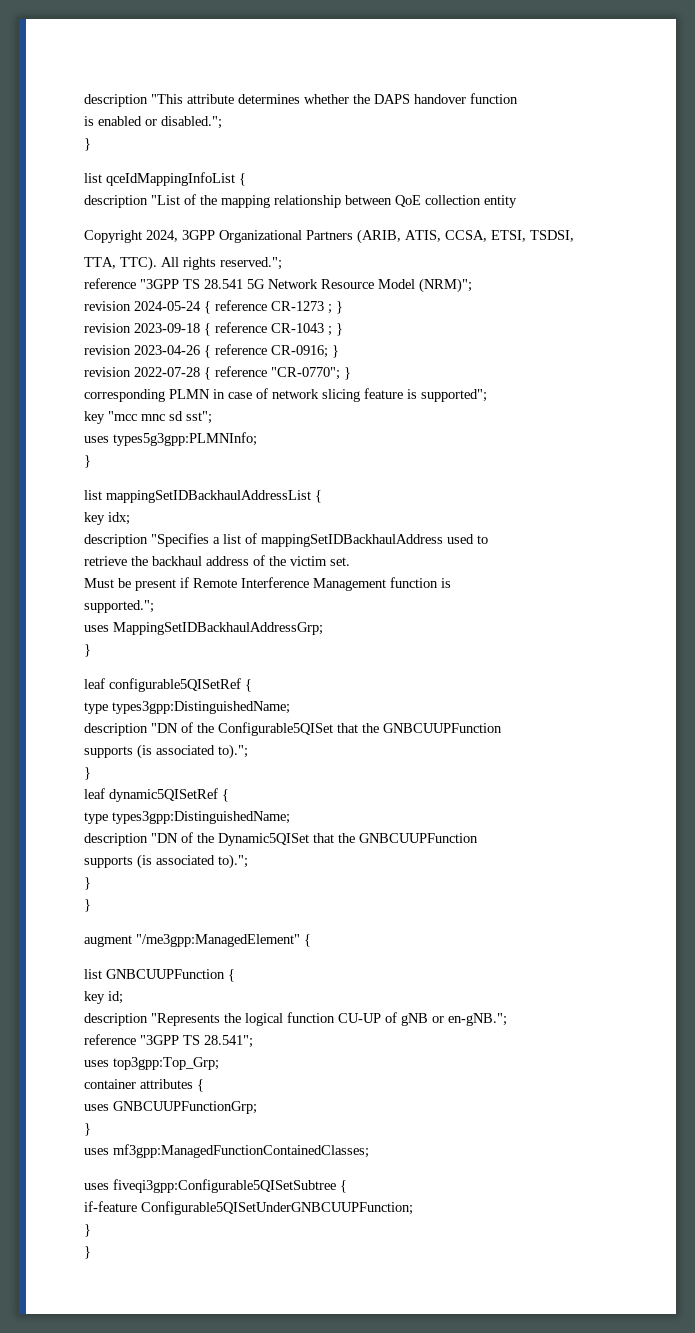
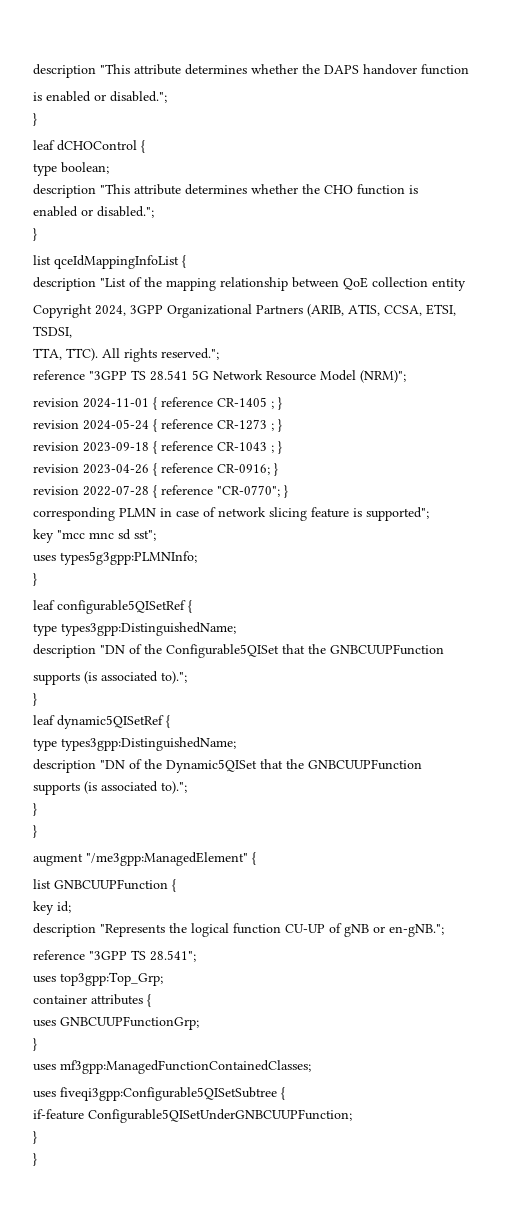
+ leaf dCHOControl {
+ type boolean;
+ description "This attribute determines whether the CHO function is
+ enabled or disabled.";
+ }
+ revision 2024-11-01 { reference CR-1405 ; }
- list mappingSetIDBackhaulAddressList {
- key idx;
- description "Specifies a list of mappingSetIDBackhaulAddress used to
- retrieve the backhaul address of the victim set.
- Must be present if Remote Interference Management function is
- supported.";
- uses MappingSetIDBackhaulAddressGrp;
- }

